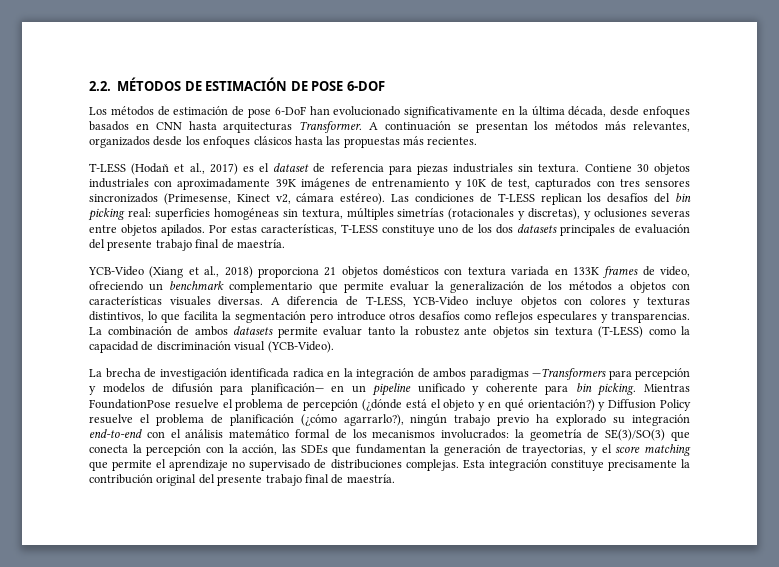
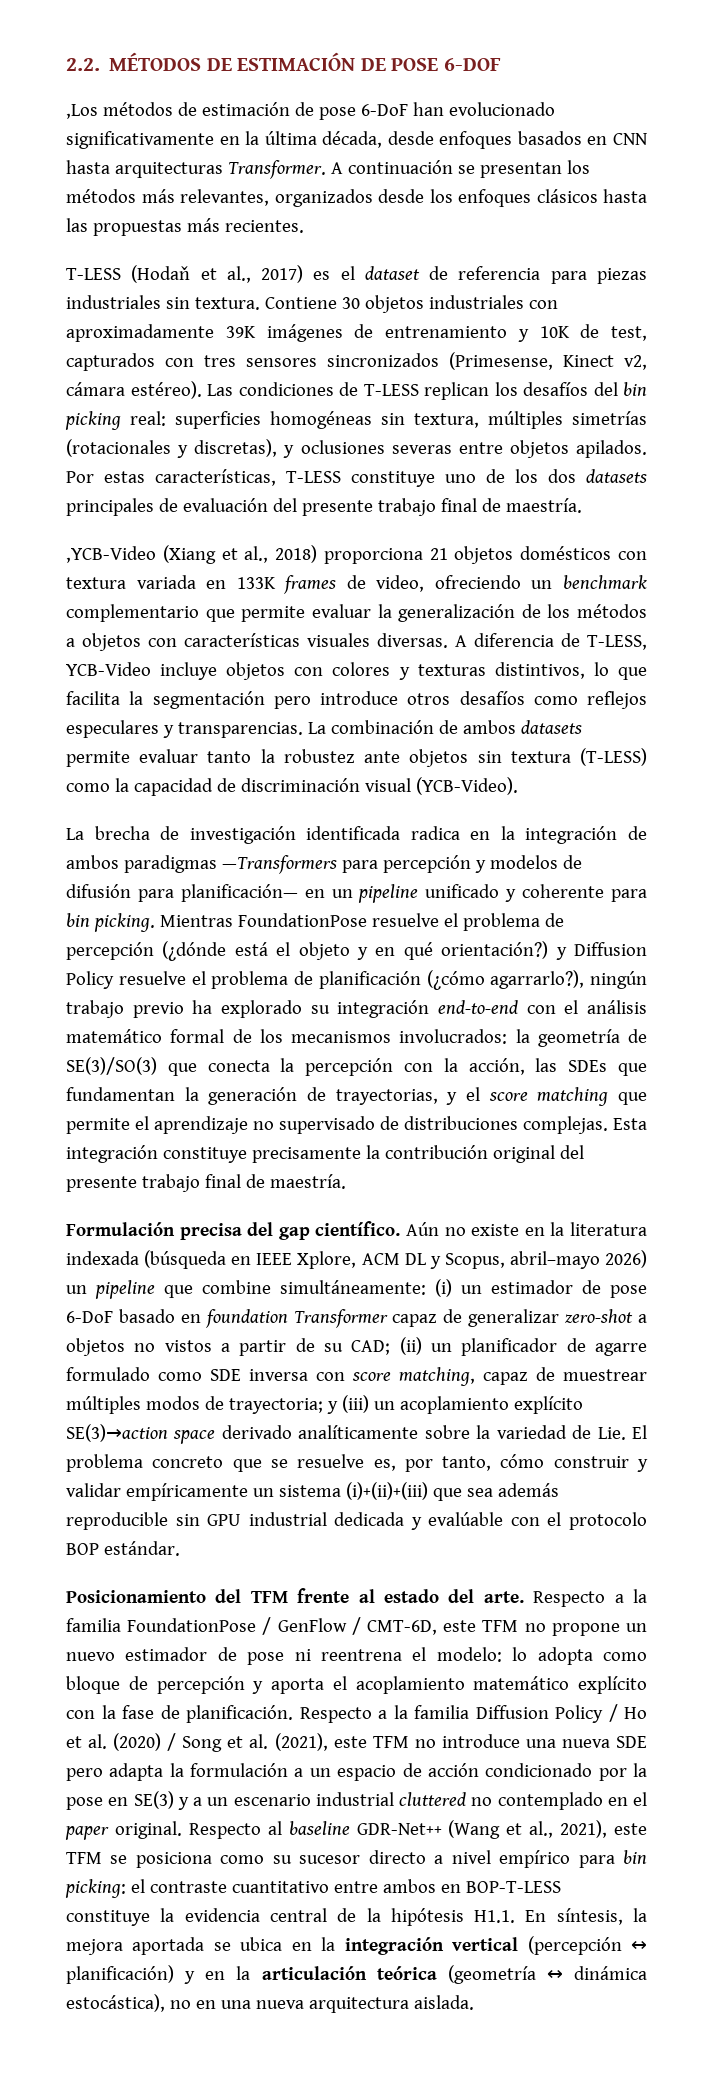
- Los métodos de estimación de pose 6-DoF han evolucionado significativamente en la última década, desde enfoques basados en CNN hasta arquitecturas Transformer.
+ ,Los métodos de estimación de pose 6-DoF han evolucionado significativamente en la última década, desde enfoques basados en CNN hasta arquitecturas Transformer.
- YCB-Video (Xiang et al., 2018) proporciona 21 objetos domésticos con textura variada en 133K frames de video, ofreciendo un benchmark complementario que permite evaluar la generalización de los métodos a objetos con características visuales diversas.
+ ,YCB-Video (Xiang et al., 2018) proporciona 21 objetos domésticos con textura variada en 133K frames de video, ofreciendo un benchmark complementario que permite evaluar la generalización de los métodos a objetos con características visuales diversas.
+ Formulación precisa del gap científico. Aún no existe en la literatura indexada (búsqueda en IEEE Xplore, ACM DL y Scopus, abril–mayo 2026) un pipeline que combine simultáneamente: (i) un estimador de pose 6-DoF basado en foundation Transformer capaz de generalizar zero-shot a objetos no vistos a partir de su CAD; (ii) un planificador de agarre formulado como SDE inversa con score matching, capaz de muestrear múltiples modos de trayectoria; y (iii) un acoplamiento explícito SE(3)→action space derivado analíticamente sobre la variedad de Lie. El problema concreto que se resuelve es, por tanto, cómo construir y validar empíricamente un sistema (i)+(ii)+(iii) que sea además reproducible sin GPU industrial dedicada y evalúable con el protocolo BOP estándar.
+ Posicionamiento del TFM frente al estado del arte. Respecto a la familia FoundationPose / GenFlow / CMT-6D, este TFM no propone un nuevo estimador de pose ni reentrena el modelo: lo adopta como bloque de percepción y aporta el acoplamiento matemático explícito con la fase de planificación. Respecto a la familia Diffusion Policy / Ho et al. (2020) / Song et al. (2021), este TFM no introduce una nueva SDE pero adapta la formulación a un espacio de acción condicionado por la pose en SE(3) y a un escenario industrial cluttered no contemplado en el paper original. Respecto al baseline GDR-Net++ (Wang et al., 2021), este TFM se posiciona como su sucesor directo a nivel empírico para bin picking: el contraste cuantitativo entre ambos en BOP-T-LESS constituye la evidencia central de la hipótesis H1.1. En síntesis, la mejora aportada se ubica en la integración vertical (percepción ↔ planificación) y en la articulación teórica (geometría ↔ dinámica estocástica), no en una nueva arquitectura aislada.

